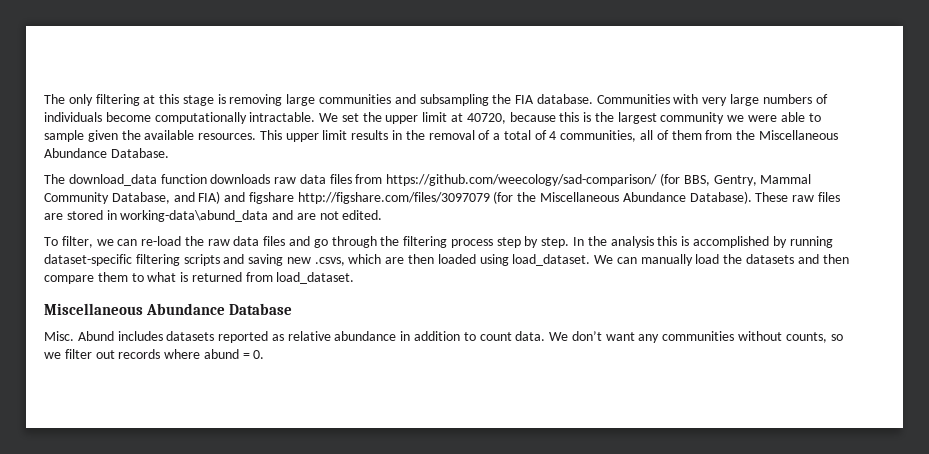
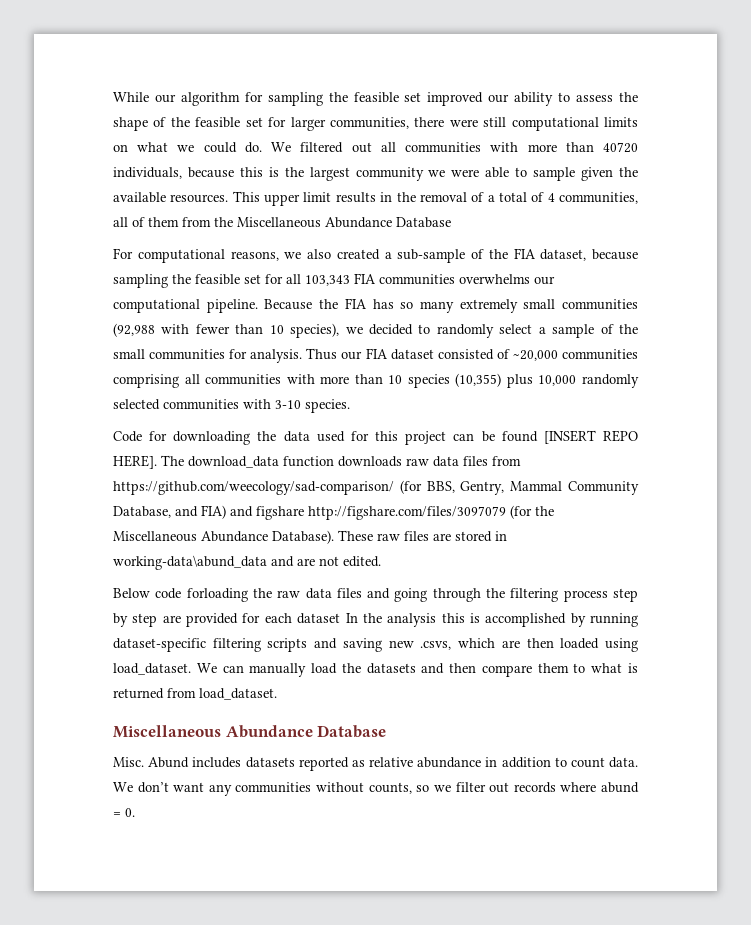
- The only filtering at this stage is removing large communities and subsampling the FIA database. Communities with very large numbers of individuals become computationally intractable. We set the upper limit at 40720, because this is the largest community we were able to sample given the available resources.
+ While our algorithm for sampling the feasible set improved our ability to assess the shape of the feasible set for larger communities, there were still computational limits on what we could do. We filtered out all communities with more than 40720 individuals, because this is the largest community we were able to sample given the available resources.
- This upper limit results in the removal of a total of 4 communities, all of them from the Miscellaneous Abundance Database.
- The download_data function downloads raw data files from https://github.com/weecology/sad-comparison/ (for BBS, Gentry, Mammal Community Database, and FIA) and figshare http://figshare.com/files/3097079 (for the Miscellaneous Abundance Database).
+ This upper limit results in the removal of a total of 4 communities, all of them from the Miscellaneous Abundance Database
+ For computational reasons, we also created a sub-sample of the FIA dataset, because sampling the feasible set for all 103,343 FIA communities overwhelms our computational pipeline. Because the FIA has so many extremely small communities (92,988 with fewer than 10 species), we decided to randomly select a sample of the small communities for analysis. Thus our FIA dataset consisted of ~20,000 communities comprising all communities with more than 10 species (10,355) plus 10,000 randomly selected communities with 3-10 species.
+ Code for downloading the data used for this project can be found [INSERT REPO HERE]. The download_data function downloads raw data files from https://github.com/weecology/sad-comparison/ (for BBS, Gentry, Mammal Community Database, and FIA) and figshare http://figshare.com/files/3097079 (for the Miscellaneous Abundance Database).
- To filter, we can re-load the raw data files and go through the filtering process step by step. In the analysis this is accomplished by running dataset-specific filtering scripts and saving new .csvs, which are then loaded using load_dataset.
+ Below code forloading the raw data files and going through the filtering process step by step are provided for each dataset In the analysis this is accomplished by running dataset-specific filtering scripts and saving new .csvs, which are then loaded using load_dataset.

